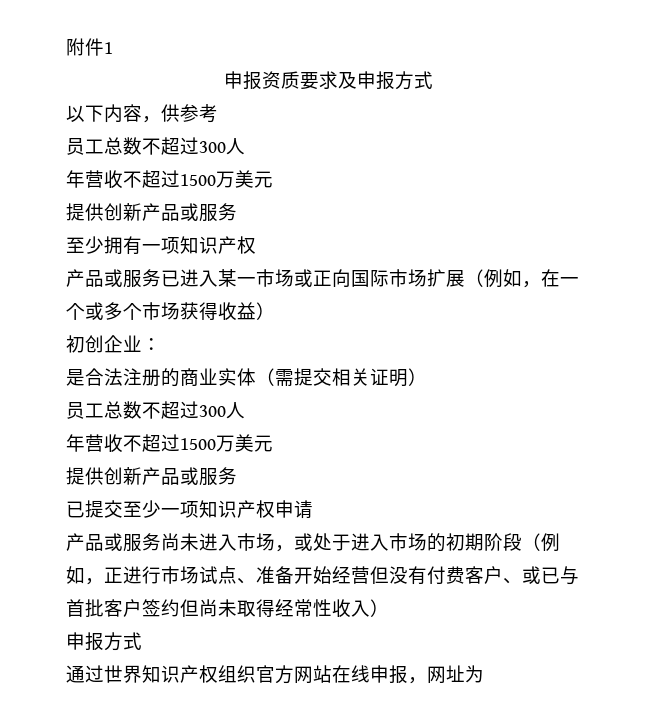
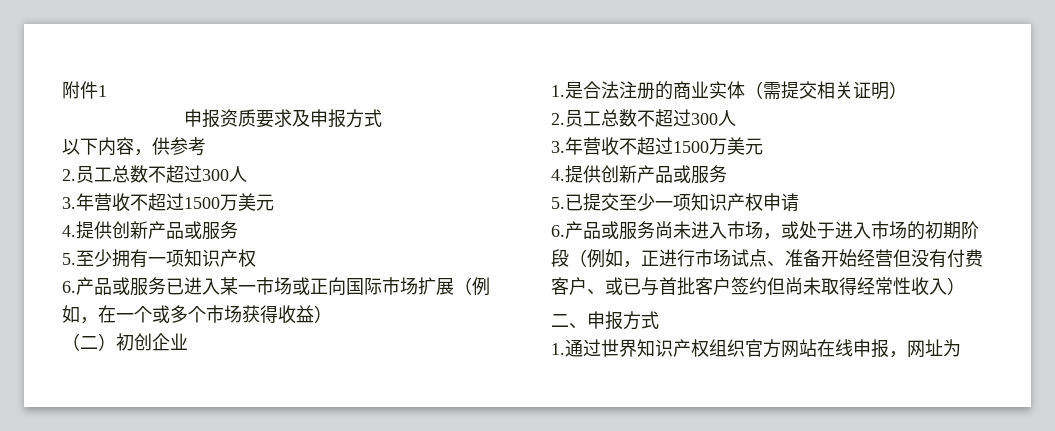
  以下内容，供参考
- 员工总数不超过300人
- 年营收不超过1500万美元
- 提供创新产品或服务
- 至少拥有一项知识产权
+ 2.员工总数不超过300人
+ 3.年营收不超过1500万美元
+ 4.提供创新产品或服务
+ 5.至少拥有一项知识产权
- 产品或服务已进入某一市场或正向国际市场扩展（例如，在一个或多个市场获得收益）
+ 6.产品或服务已进入某一市场或正向国际市场扩展（例如，在一个或多个市场获得收益）
- 初创企业：
- 是合法注册的商业实体（需提交相关证明）
- 员工总数不超过300人
- 年营收不超过1500万美元
- 提供创新产品或服务
- 已提交至少一项知识产权申请
+ （二）初创企业
+ 1.是合法注册的商业实体（需提交相关证明）
+ 2.员工总数不超过300人
+ 3.年营收不超过1500万美元
+ 4.提供创新产品或服务
+ 5.已提交至少一项知识产权申请
- 产品或服务尚未进入市场，或处于进入市场的初期阶段（例如，正进行市场试点、准备开始经营但没有付费客户、或已与首批客户签约但尚未取得经常性收入）
- 申报方式
- 通过世界知识产权组织官方网站在线申报，网址为
+ 6.产品或服务尚未进入市场，或处于进入市场的初期阶段（例如，正进行市场试点、准备开始经营但没有付费客户、或已与首批客户签约但尚未取得经常性收入）
+ 二、申报方式
+ 1.通过世界知识产权组织官方网站在线申报，网址为

